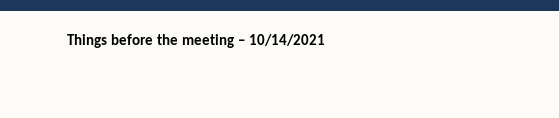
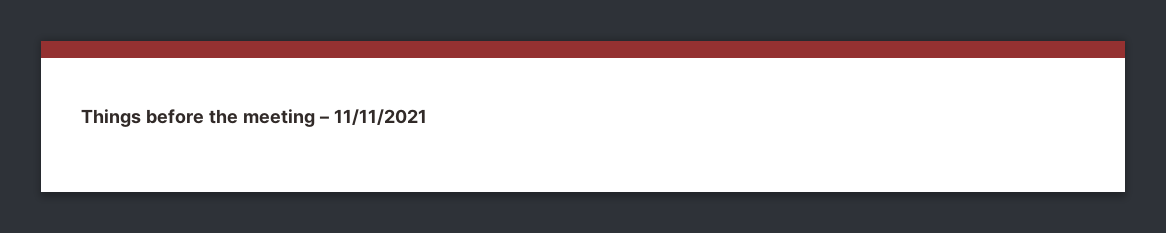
- Things before the meeting – 10/14/2021
+ Things before the meeting – 11/11/2021

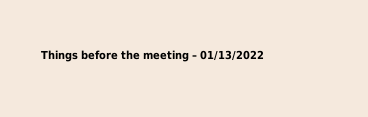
- Things before the meeting – 11/11/2021
+ Things before the meeting – 01/13/2022

